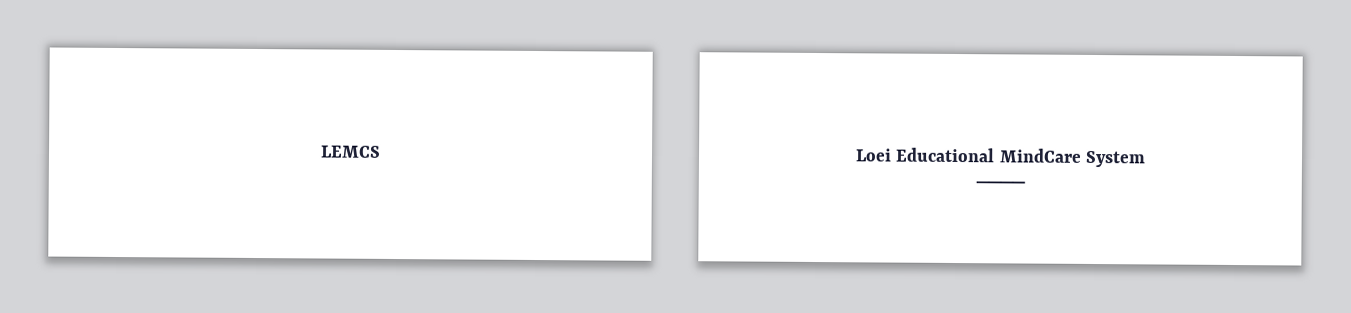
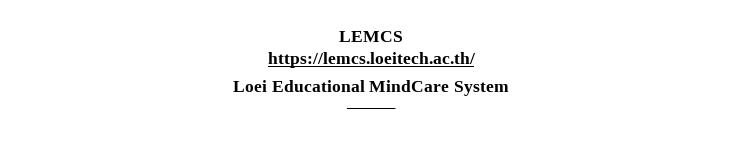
+ https://lemcs.loeitech.ac.th/

